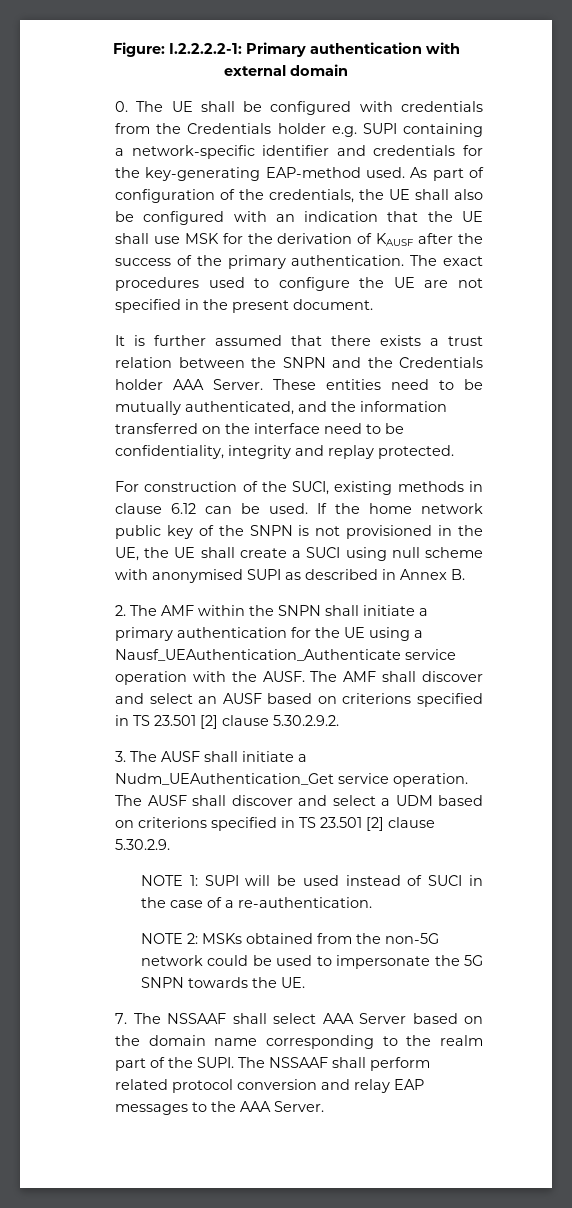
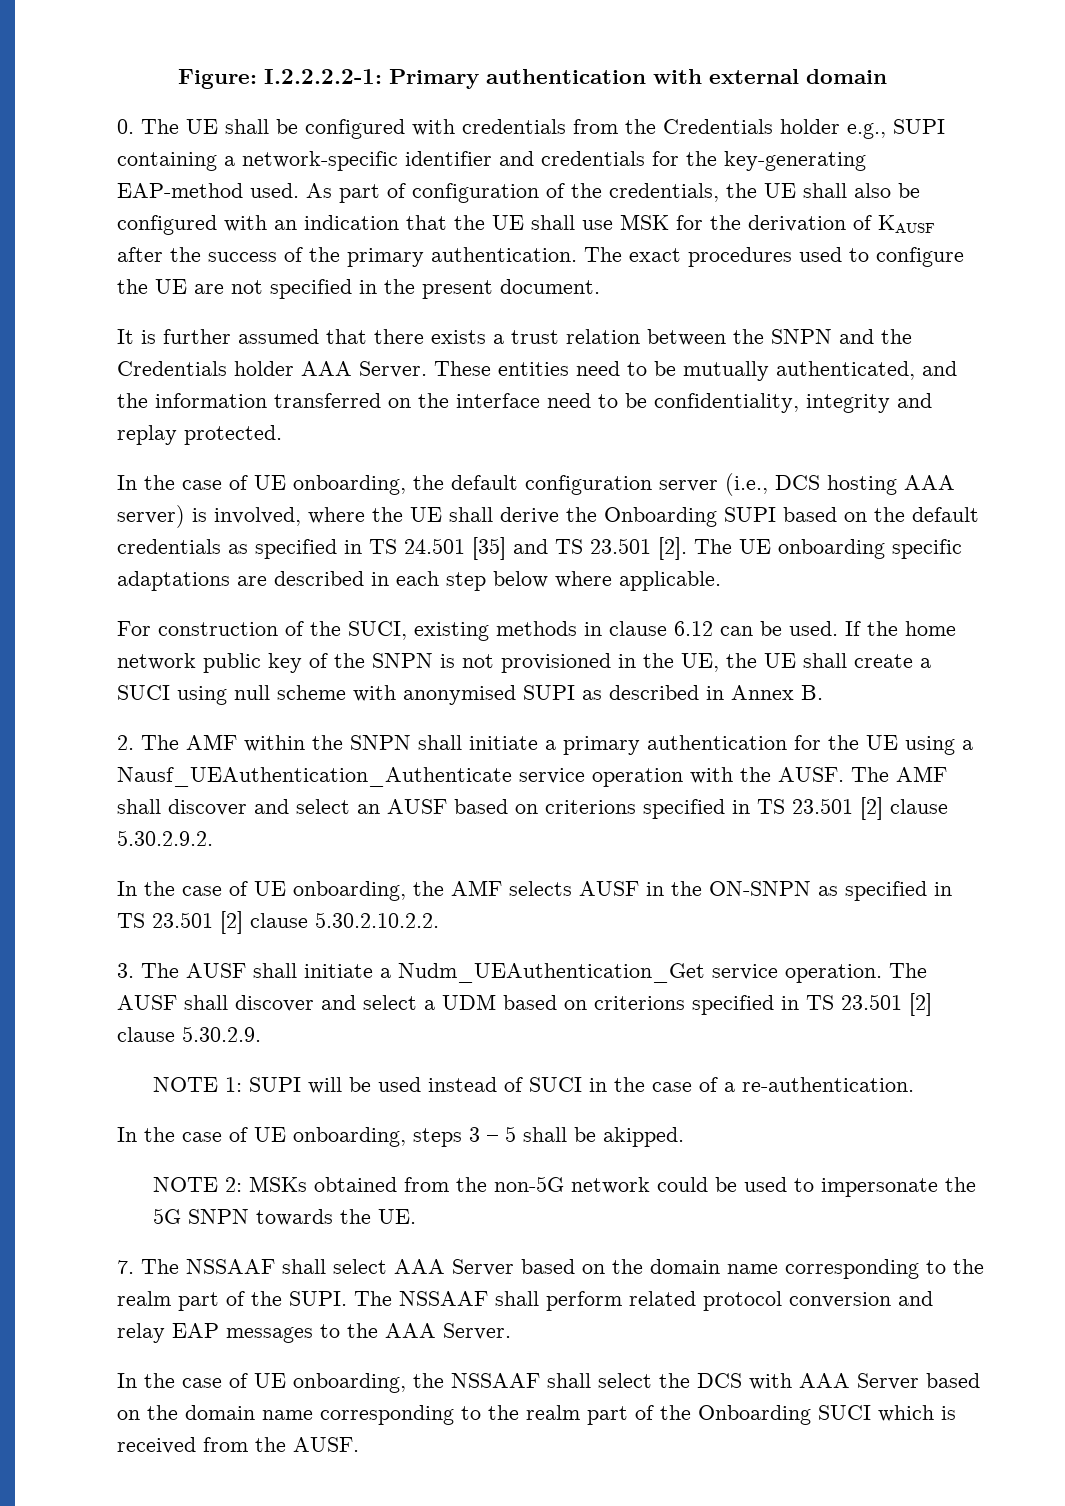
- 0. The UE shall be configured with credentials from the Credentials holder e.g. SUPI containing a network-specific identifier and credentials for the key-generating EAP-method used.
+ 0. The UE shall be configured with credentials from the Credentials holder e.g., SUPI containing a network-specific identifier and credentials for the key-generating EAP-method used.
+ In the case of UE onboarding, the default configuration server (i.e., DCS hosting AAA server) is involved, where the UE shall derive the Onboarding SUPI based on the default credentials as specified in TS 24.501 [35] and TS 23.501 [2]. The UE onboarding specific adaptations are described in each step below where applicable.
+ In the case of UE onboarding, the AMF selects AUSF in the ON-SNPN as specified in TS 23.501 [2] clause 5.30.2.10.2.2.
+ In the case of UE onboarding, steps 3 – 5 shall be akipped.
+ In the case of UE onboarding, the NSSAAF shall select the DCS with AAA Server based on the domain name corresponding to the realm part of the Onboarding SUCI which is received from the AUSF.

